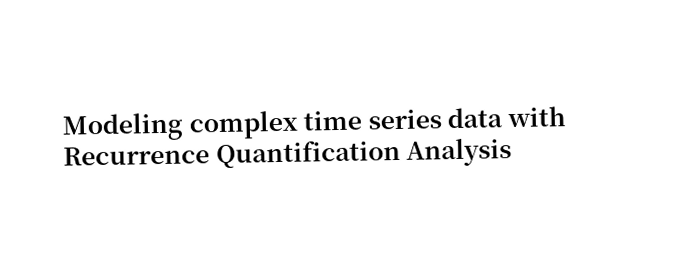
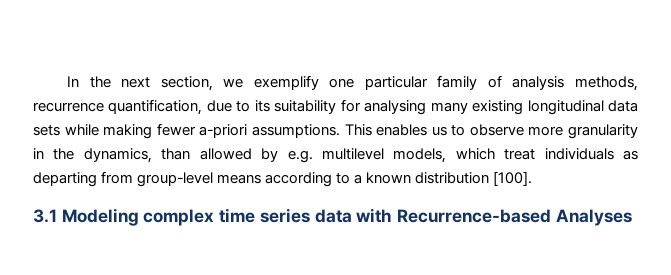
- Modeling complex time series data with Recurrence Quantification Analysis
+ In the next section, we exemplify one particular family of analysis methods, recurrence quantification, due to its suitability for analysing many existing longitudinal data sets while making fewer a-priori assumptions. This enables us to observe more granularity in the dynamics, than allowed by e.g. multilevel models, which treat individuals as departing from group-level means according to a known distribution [100].
+ 3.1 Modeling complex time series data with Recurrence-based Analyses

